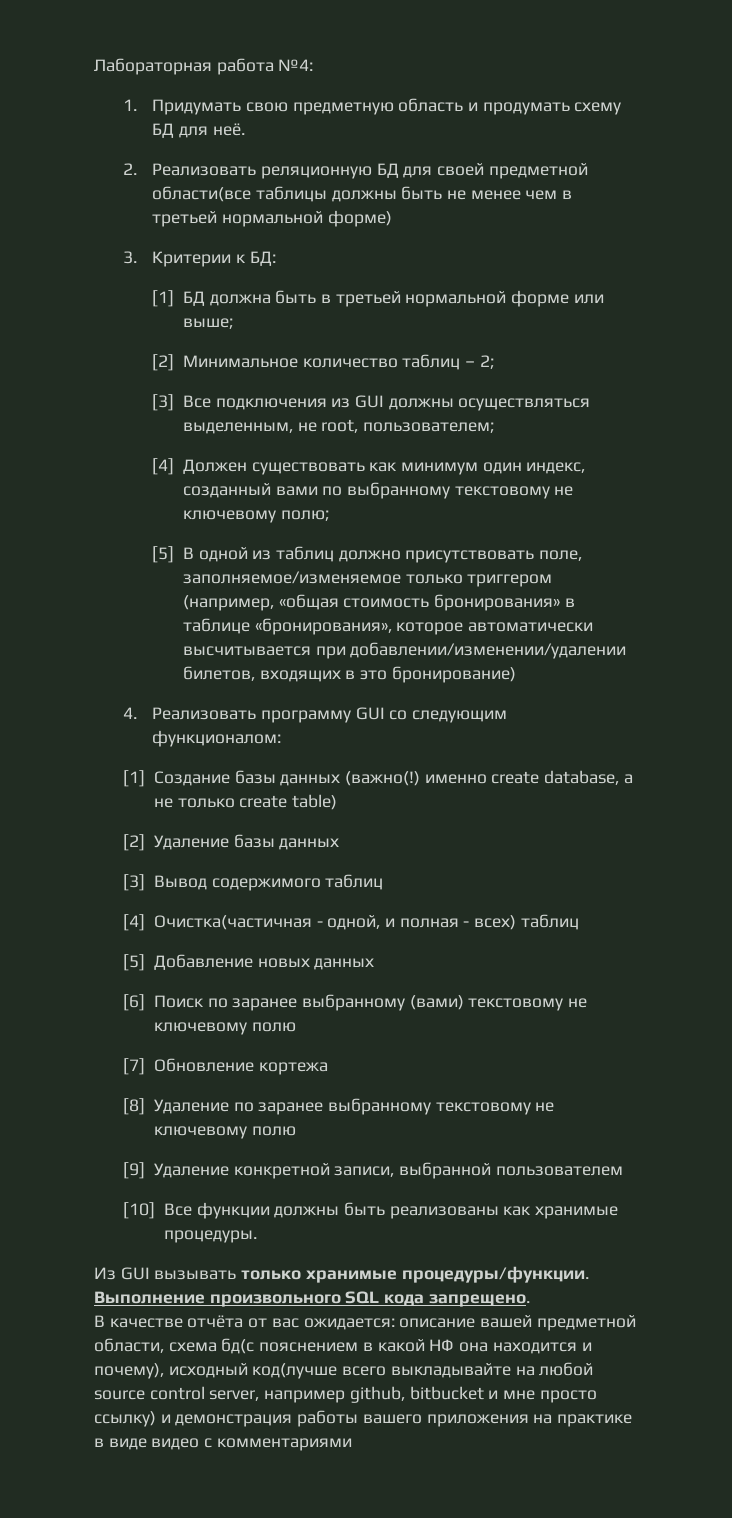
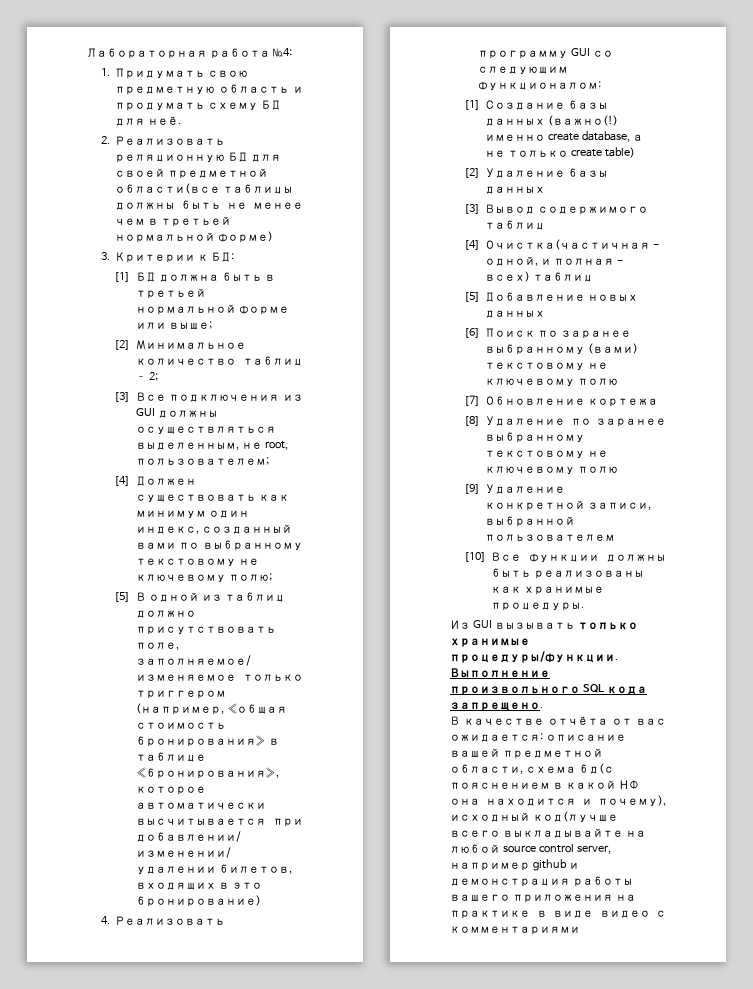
- В качестве отчёта от вас ожидается: описание вашей предметной области, схема бд(с пояснением в какой НФ она находится и почему), исходный код(лучше всего выкладывайте на любой source control server, например github, bitbucket и мне просто ссылку) и демонстрация работы вашего приложения на практике в виде видео с комментариями
+ В качестве отчёта от вас ожидается: описание вашей предметной области, схема бд(с пояснением в какой НФ она находится и почему), исходный код(лучше всего выкладывайте на любой source control server, например github и демонстрация работы вашего приложения на практике в виде видео с комментариями

